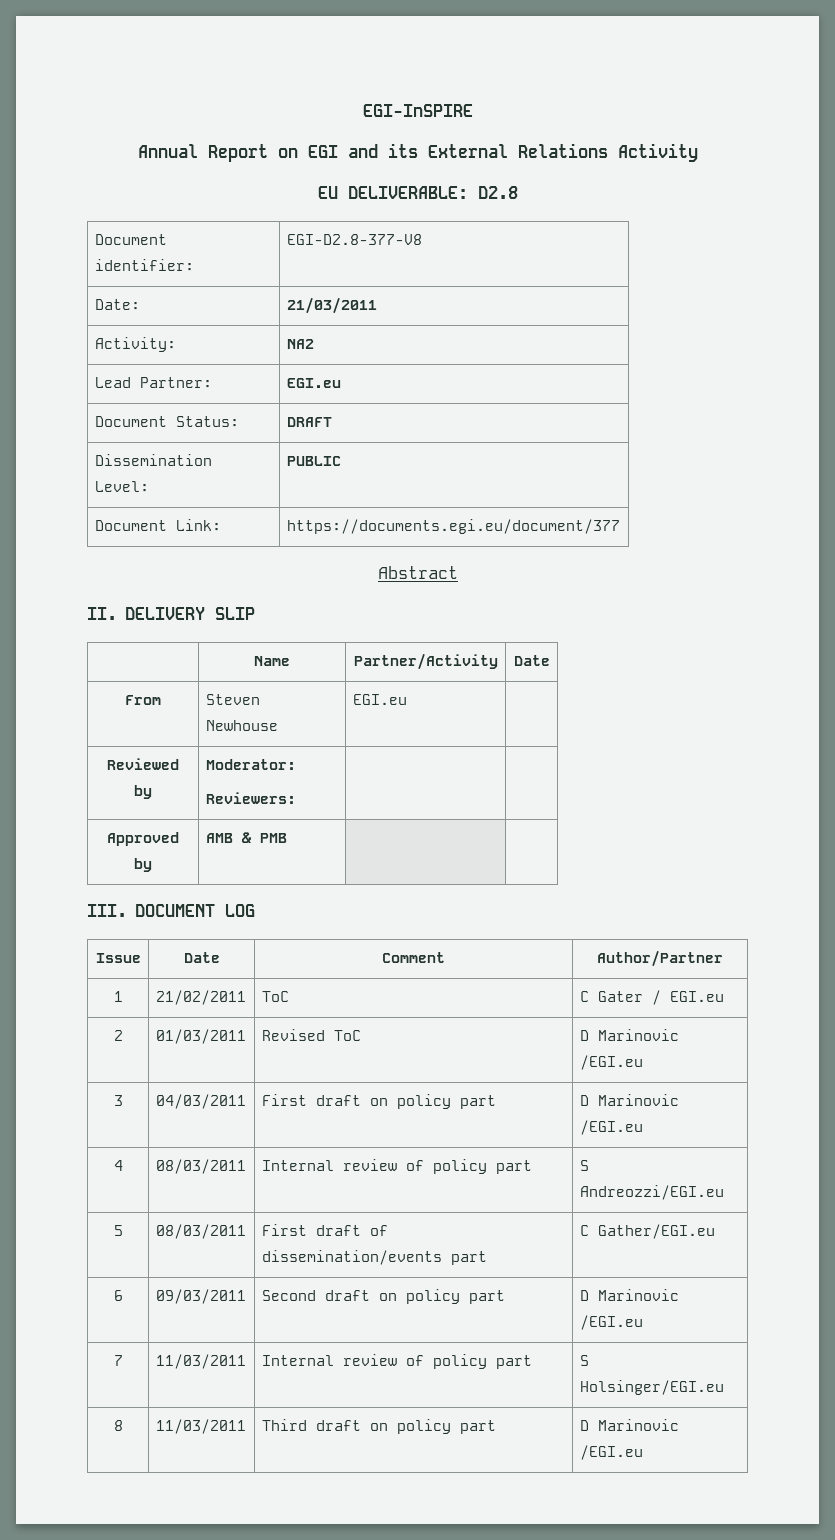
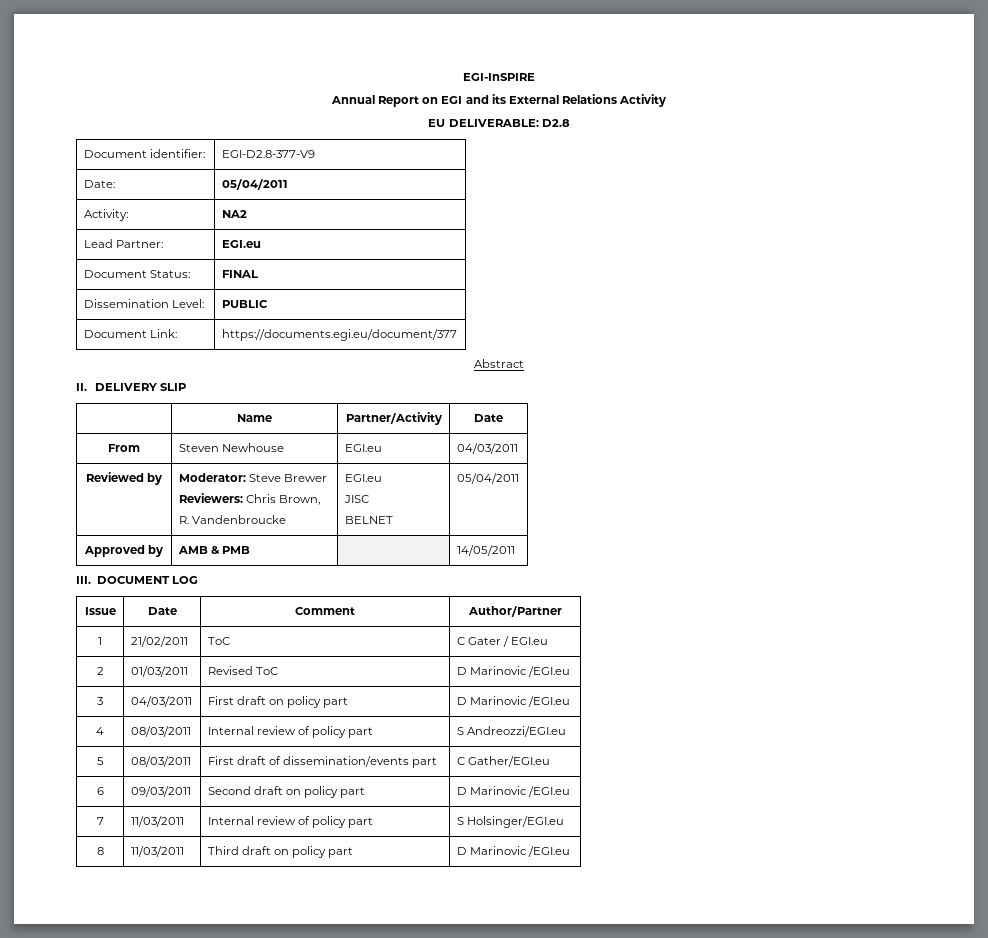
- Document identifier: | EGI-D2.8-377-V8
+ Document identifier: | EGI-D2.8-377-V9
- Date: | 21/03/2011
+ Date: | 05/04/2011
- Document Status: | DRAFT
+ Document Status: | FINAL
- From | Steven Newhouse | EGI.eu |
+ From | Steven Newhouse | EGI.eu | 04/03/2011
- Reviewed by | Moderator:
- Reviewers: | |
+ Reviewed by | Moderator: Steve Brewer
+ Reviewers: Chris Brown,
+ R. Vandenbroucke | EGI.eu
+ JISC
+ BELNET | 05/04/2011
- Approved by | AMB & PMB | |
+ Approved by | AMB & PMB | | 14/05/2011

